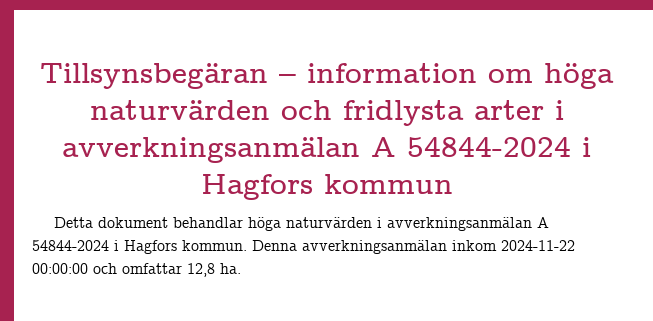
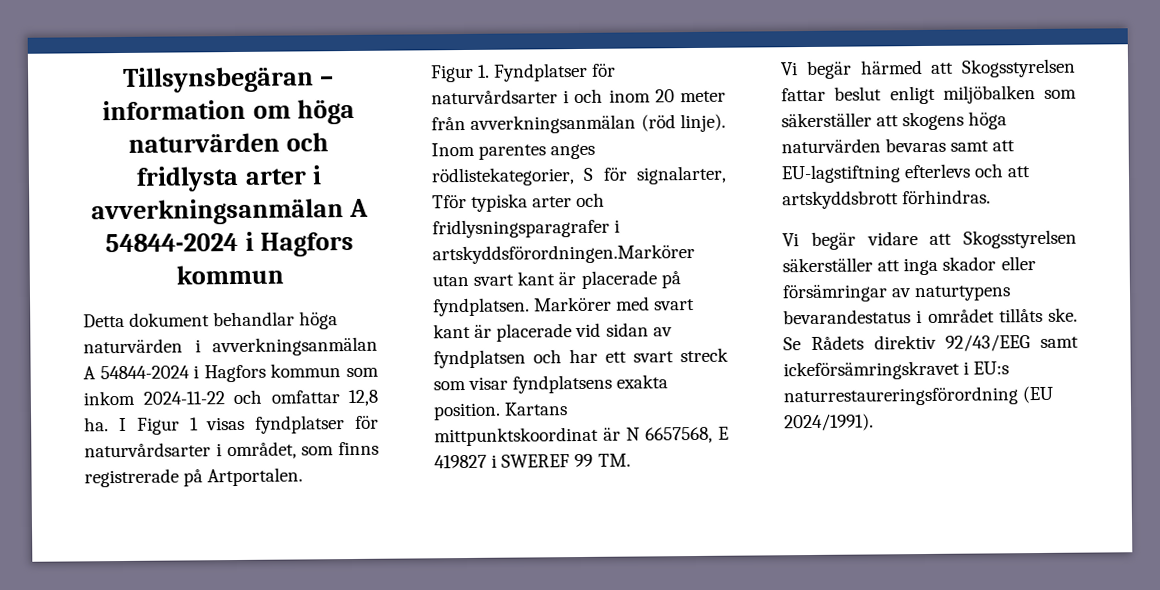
- Detta dokument behandlar höga naturvärden i avverkningsanmälan A 54844-2024 i Hagfors kommun. Denna avverkningsanmälan inkom 2024-11-22 00:00:00 och omfattar 12,8 ha.
+ Detta dokument behandlar höga naturvärden i avverkningsanmälan A 54844-2024 i Hagfors kommun som inkom 2024-11-22 och omfattar 12,8 ha.
+ I Figur 1 visas fyndplatser för naturvårdsarter i området, som finns registrerade på Artportalen.
+ Figur 1. Fyndplatser för naturvårdsarter i och inom 20 meter från avverkningsanmälan (röd linje). Inom parentes anges rödlistekategorier, S för signalarter, Tför typiska arter och fridlysningsparagrafer i artskyddsförordningen.Markörer utan svart kant är placerade på fyndplatsen. Markörer med svart kant är placerade vid sidan av fyndplatsen och har ett svart streck som visar fyndplatsens exakta position. Kartans mittpunktskoordinat är N 6657568, E 419827 i SWEREF 99 TM.
+ Vi begär härmed att Skogsstyrelsen fattar beslut enligt miljöbalken som säkerställer att skogens höga naturvärden bevaras samt att EU-lagstiftning efterlevs och att artskyddsbrott förhindras.
+ Vi begär vidare att Skogsstyrelsen säkerställer att inga skador eller försämringar av naturtypens bevarandestatus i området tillåts ske. Se Rådets direktiv 92/43/EEG samt ickeförsämringskravet i EU:s naturrestaureringsförordning (EU 2024/1991).

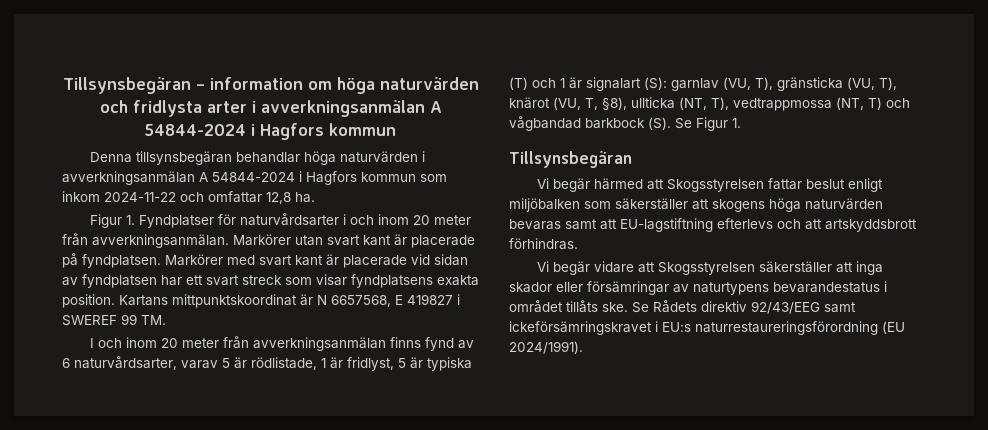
- Detta dokument behandlar höga naturvärden i avverkningsanmälan A 54844-2024 i Hagfors kommun som inkom 2024-11-22 och omfattar 12,8 ha. I Figur 1 visas fyndplatser för naturvårdsarter i området, som finns registrerade på Artportalen.
+ Denna tillsynsbegäran behandlar höga naturvärden i avverkningsanmälan A 54844-2024 i Hagfors kommun som inkom 2024-11-22 och omfattar 12,8 ha.
- Figur 1. Fyndplatser för naturvårdsarter i och inom 20 meter från avverkningsanmälan (röd linje). Inom parentes anges rödlistekategorier, S för signalarter, Tför typiska arter och fridlysningsparagrafer i artskyddsförordningen.Markörer utan svart kant är placerade på fyndplatsen.
+ Figur 1. Fyndplatser för naturvårdsarter i och inom 20 meter från avverkningsanmälan. Markörer utan svart kant är placerade på fyndplatsen.
- Markörer med svart kant är placerade vid sidan av fyndplatsen och har ett svart streck som visar fyndplatsens exakta position.
+ Markörer med svart kant är placerade vid sidan av fyndplatsen har ett svart streck som visar fyndplatsens exakta position.
+ I och inom 20 meter från avverkningsanmälan finns fynd av 6 naturvårdsarter, varav 5 är rödlistade, 1 är fridlyst, 5 är typiska (T) och 1 är signalart (S): garnlav (VU, T), gränsticka (VU, T), knärot (VU, T, §8), ullticka (NT, T), vedtrappmossa (NT, T) och vågbandad barkbock (S). Se Figur 1.
+ Tillsynsbegäran

